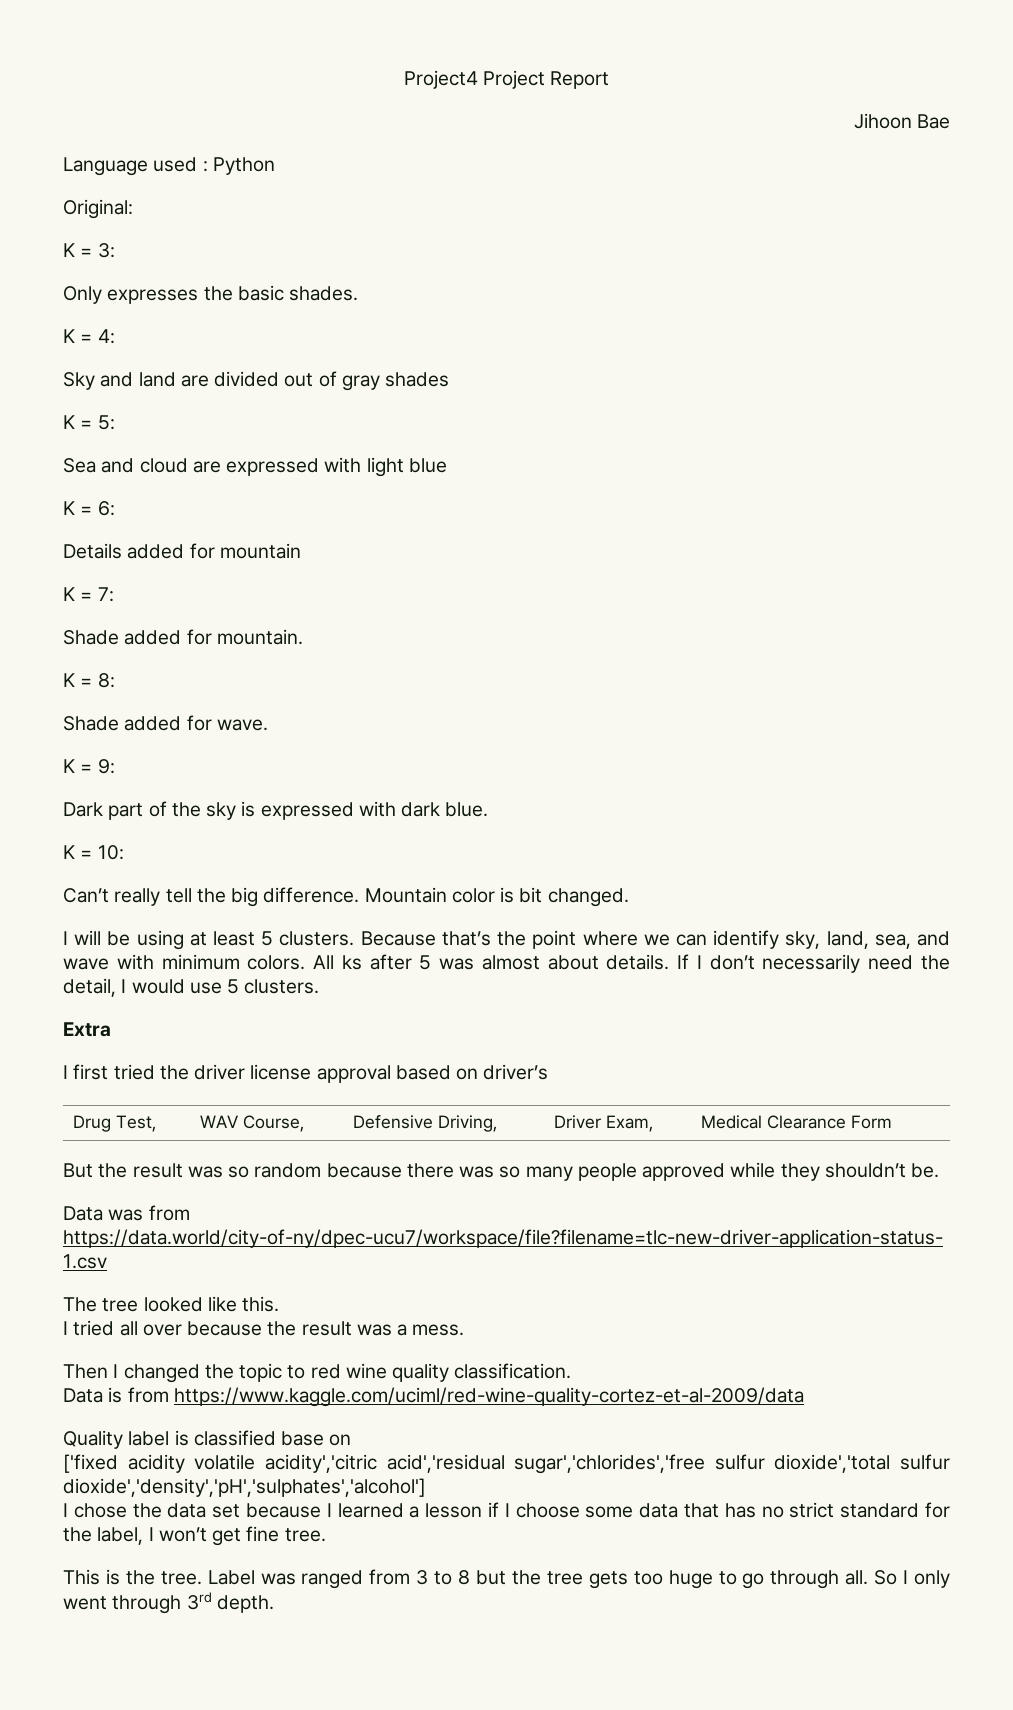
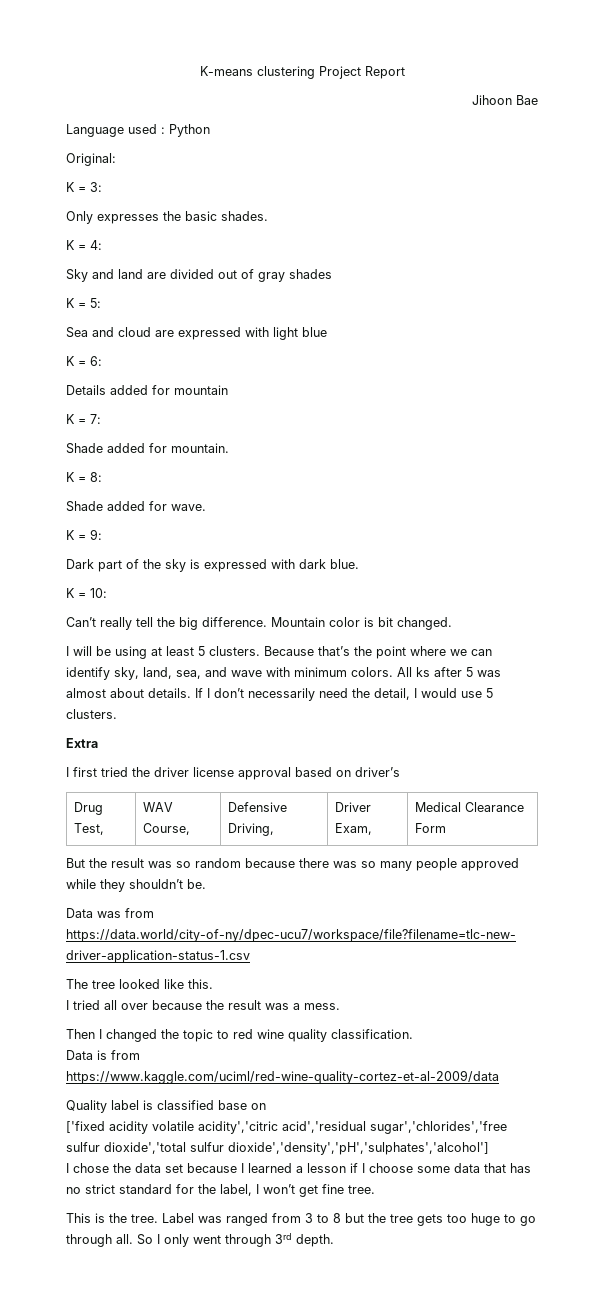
- Project4 Project Report
+ K-means clustering Project Report

